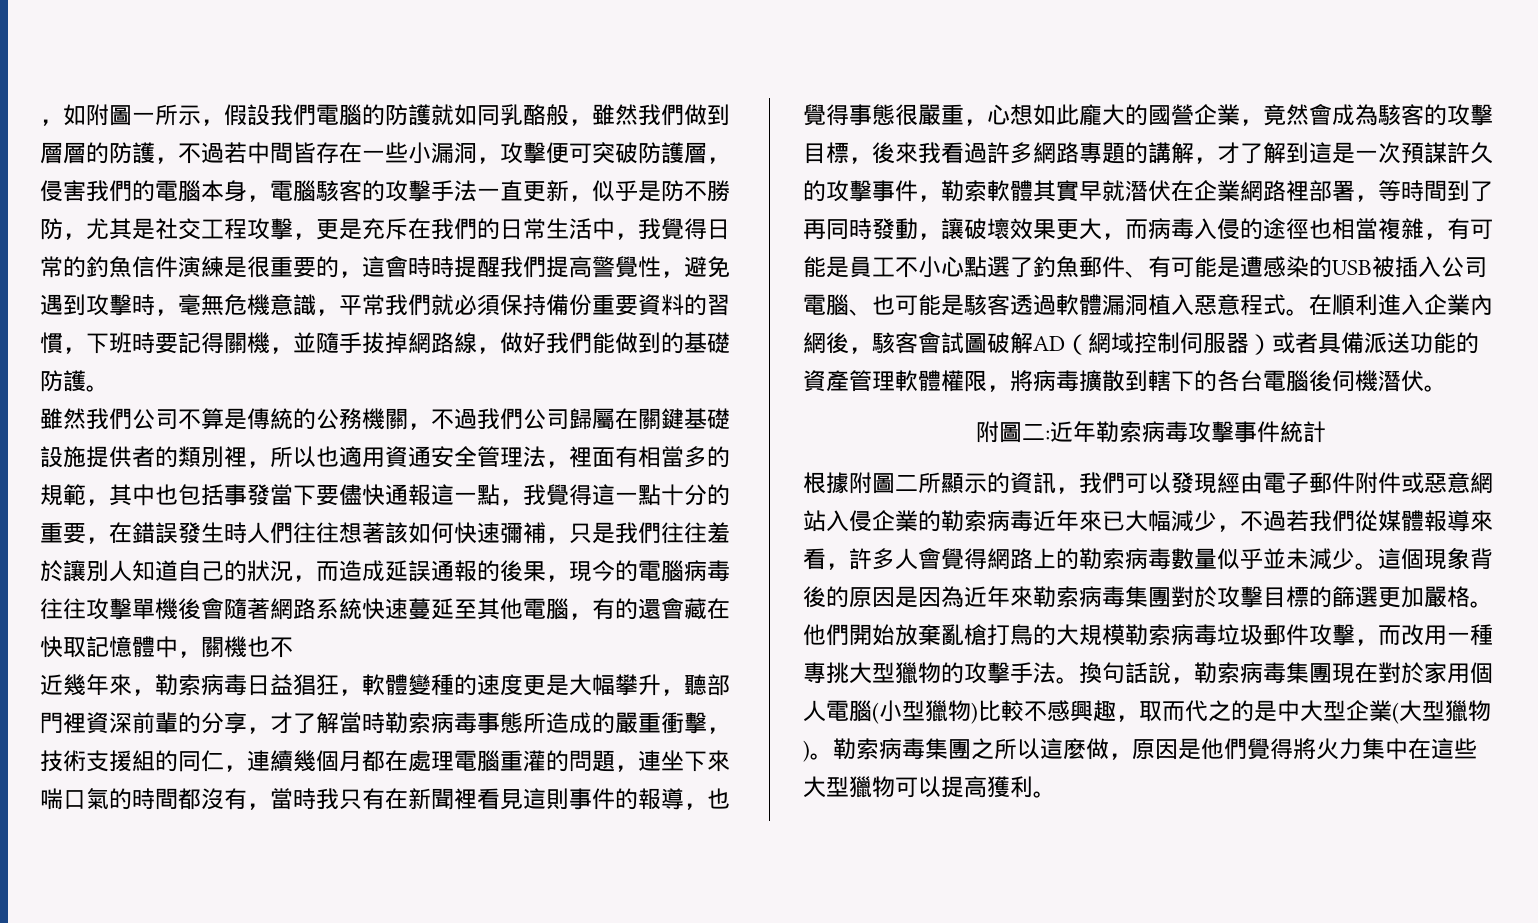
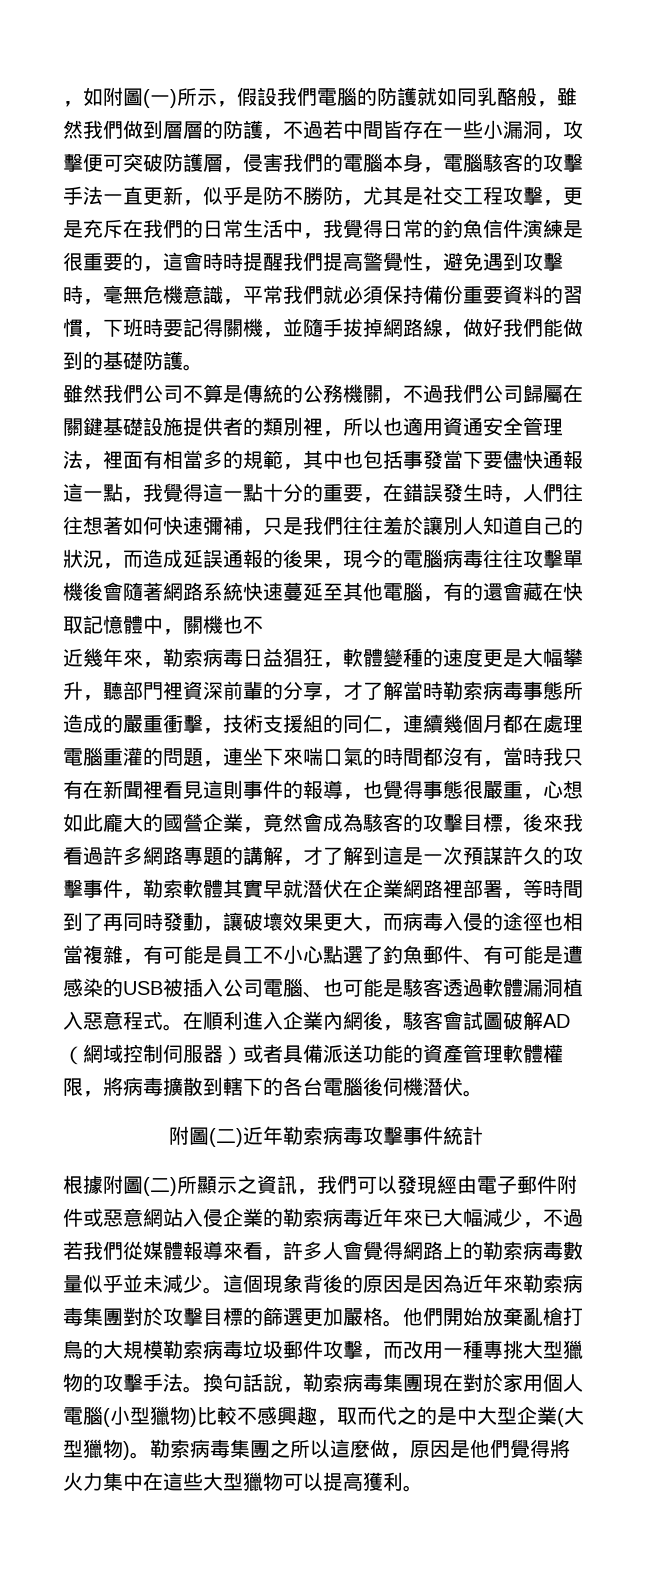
- ，如附圖一所示，假設我們電腦的防護就如同乳酪般，雖然我們做到層層的防護，不過若中間皆存在一些小漏洞，攻擊便可突破防護層，侵害我們的電腦本身，電腦駭客的攻擊手法一直更新，似乎是防不勝防，尤其是社交工程攻擊，更是充斥在我們的日常生活中，我覺得日常的釣魚信件演練是很重要的，這會時時提醒我們提高警覺性，避免遇到攻擊時，毫無危機意識，平常我們就必須保持備份重要資料的習慣，下班時要記得關機，並隨手拔掉網路線，做好我們能做到的基礎防護。
+ ，如附圖(一)所示，假設我們電腦的防護就如同乳酪般，雖然我們做到層層的防護，不過若中間皆存在一些小漏洞，攻擊便可突破防護層，侵害我們的電腦本身，電腦駭客的攻擊手法一直更新，似乎是防不勝防，尤其是社交工程攻擊，更是充斥在我們的日常生活中，我覺得日常的釣魚信件演練是很重要的，這會時時提醒我們提高警覺性，避免遇到攻擊時，毫無危機意識，平常我們就必須保持備份重要資料的習慣，下班時要記得關機，並隨手拔掉網路線，做好我們能做到的基礎防護。
- 雖然我們公司不算是傳統的公務機關，不過我們公司歸屬在關鍵基礎設施提供者的類別裡，所以也適用資通安全管理法，裡面有相當多的規範，其中也包括事發當下要儘快通報這一點，我覺得這一點十分的重要，在錯誤發生時人們往往想著該如何快速彌補，只是我們往往羞於讓別人知道自己的狀況，而造成延誤通報的後果，現今的電腦病毒往往攻擊單機後會隨著網路系統快速蔓延至其他電腦，有的還會藏在快取記憶體中，關機也不
+ 雖然我們公司不算是傳統的公務機關，不過我們公司歸屬在關鍵基礎設施提供者的類別裡，所以也適用資通安全管理法，裡面有相當多的規範，其中也包括事發當下要儘快通報這一點，我覺得這一點十分的重要，在錯誤發生時，人們往往想著如何快速彌補，只是我們往往羞於讓別人知道自己的狀況，而造成延誤通報的後果，現今的電腦病毒往往攻擊單機後會隨著網路系統快速蔓延至其他電腦，有的還會藏在快取記憶體中，關機也不
- 附圖二:近年勒索病毒攻擊事件統計
+ 附圖(二)近年勒索病毒攻擊事件統計
- 根據附圖二所顯示的資訊，我們可以發現經由電子郵件附件或惡意網站入侵企業的勒索病毒近年來已大幅減少，不過若我們從媒體報導來看，許多人會覺得網路上的勒索病毒數量似乎並未減少。
+ 根據附圖(二)所顯示之資訊，我們可以發現經由電子郵件附件或惡意網站入侵企業的勒索病毒近年來已大幅減少，不過若我們從媒體報導來看，許多人會覺得網路上的勒索病毒數量似乎並未減少。

